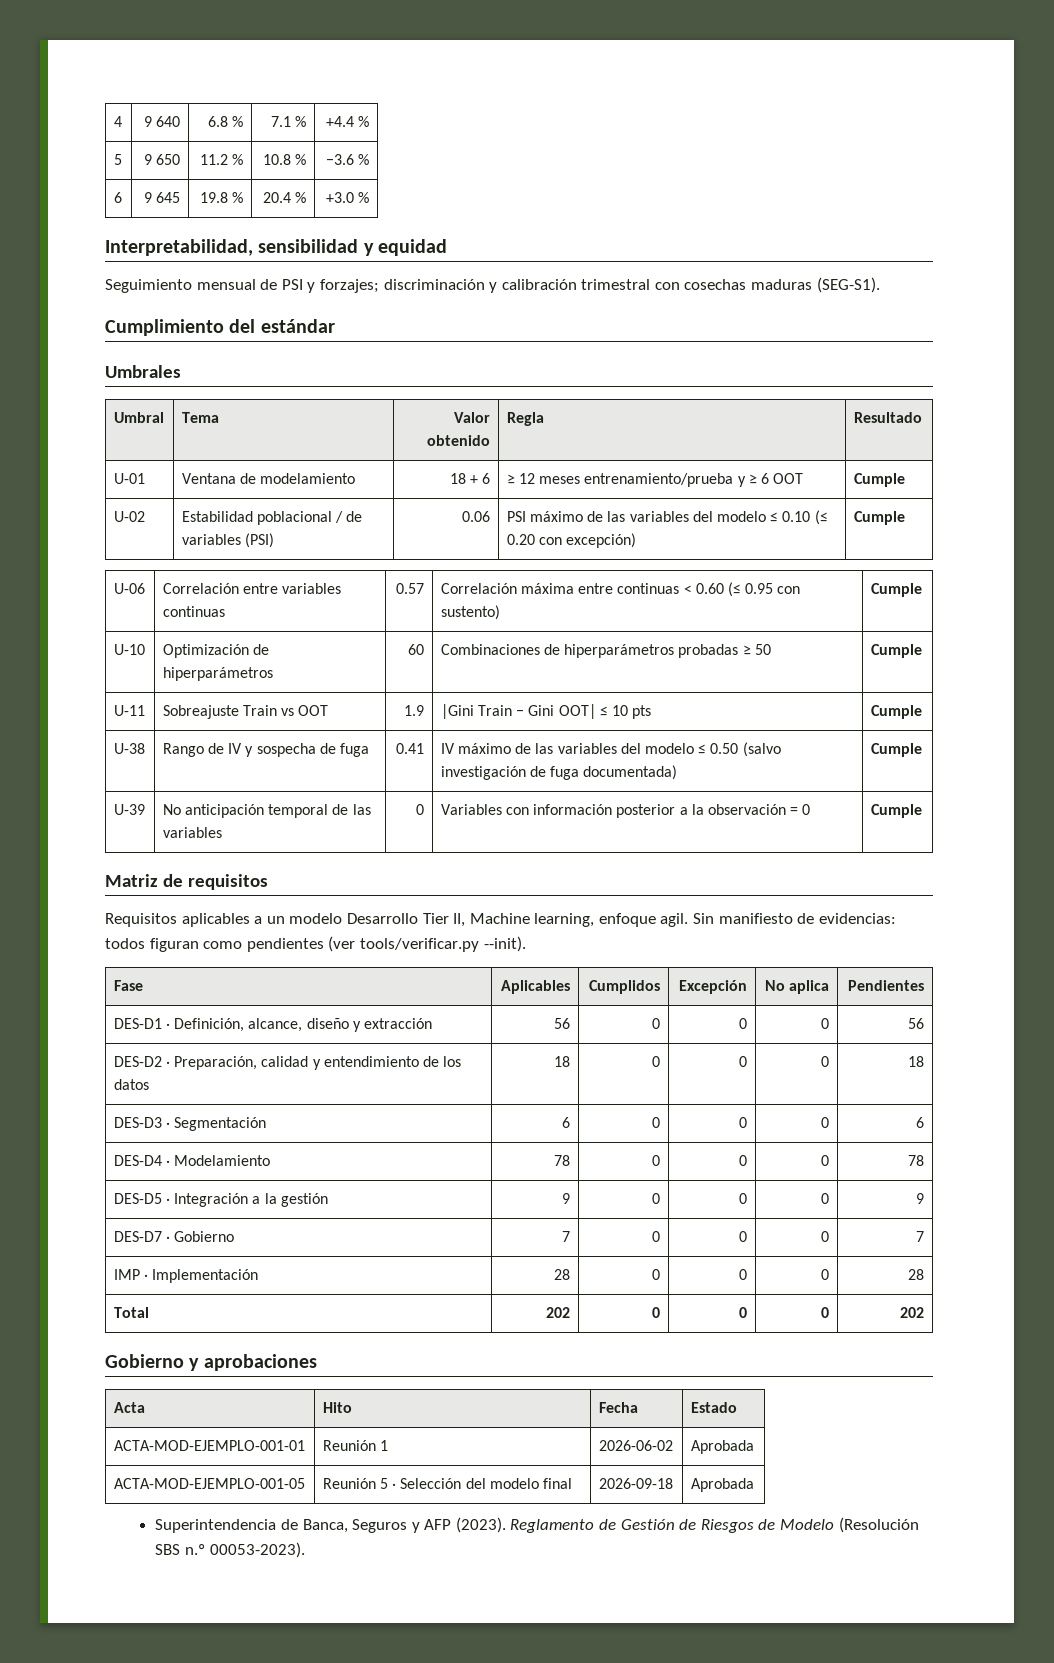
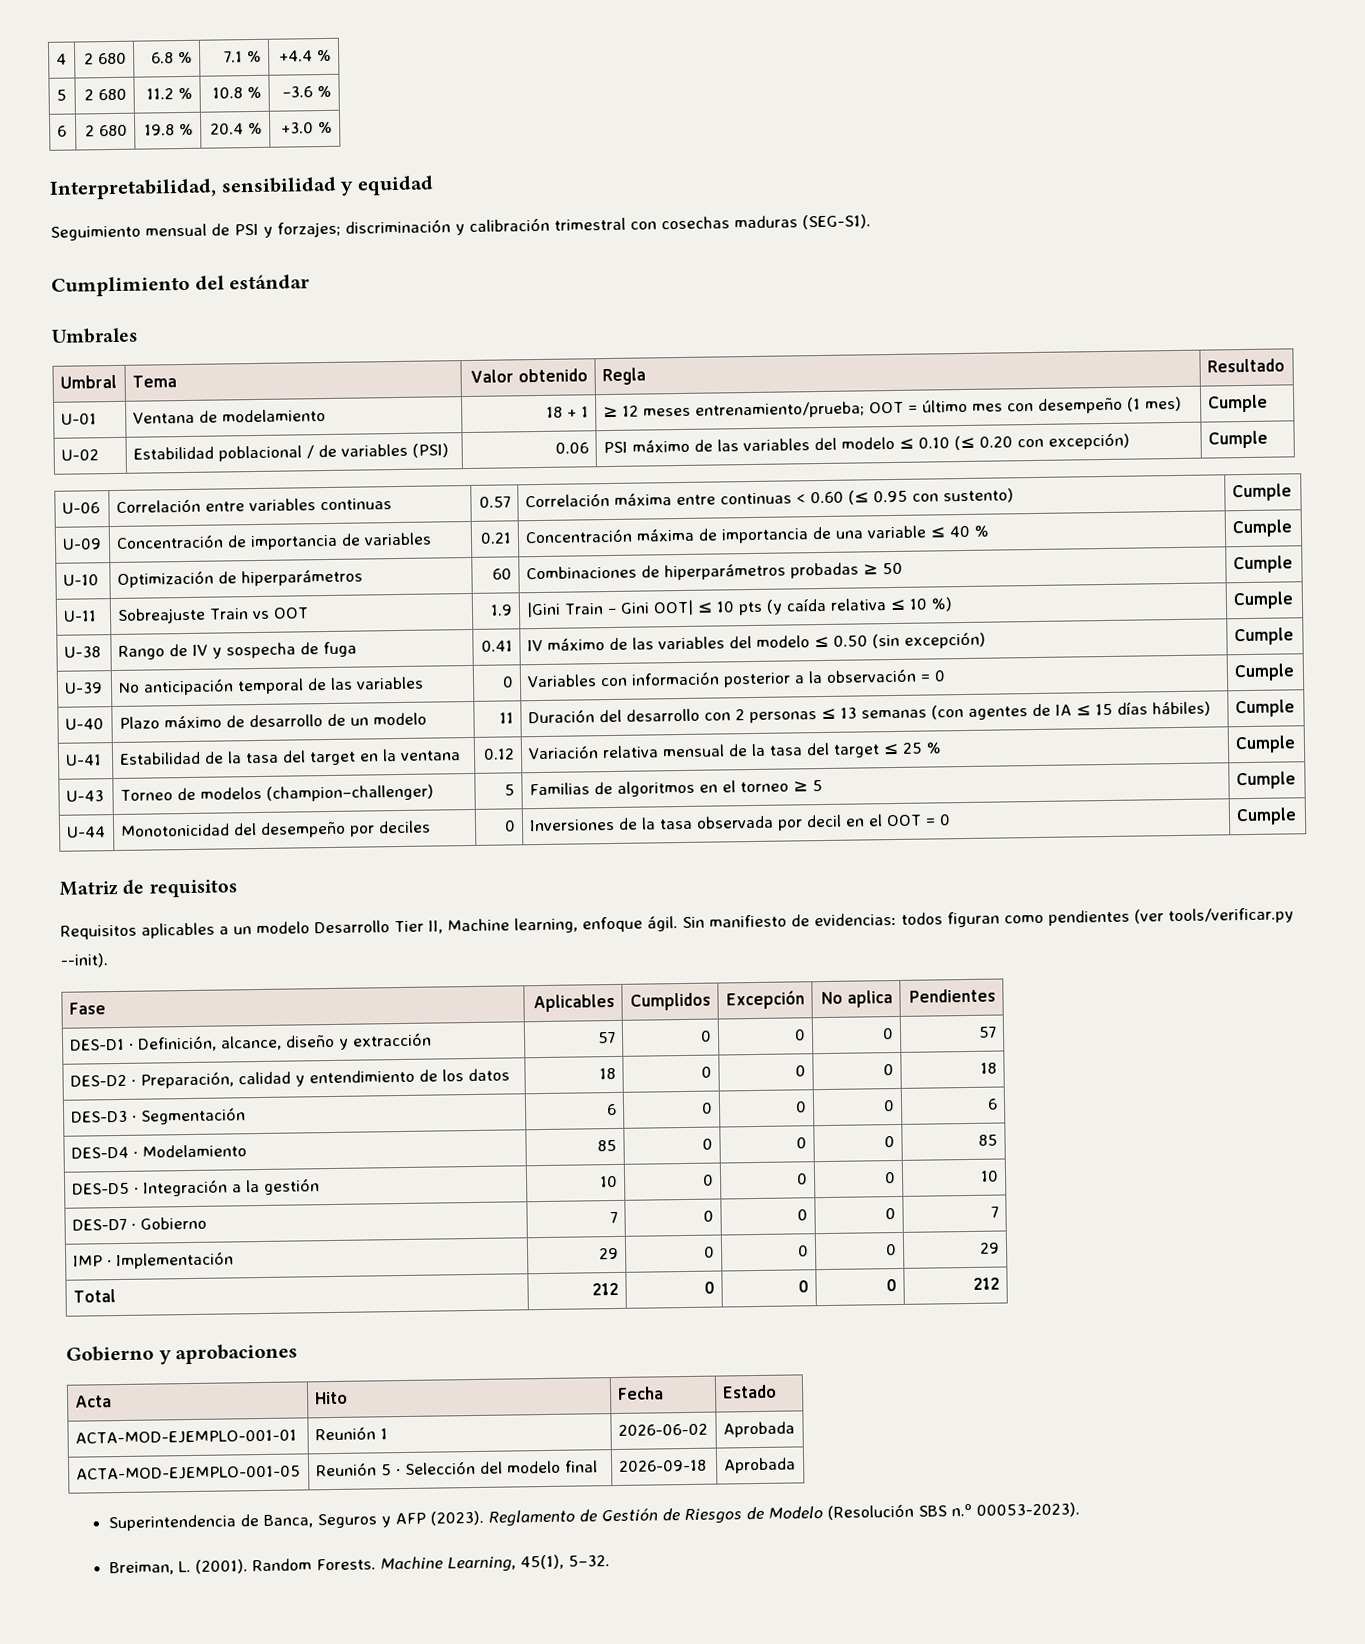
- 4 | 9 640 | 6.8 % | 7.1 % | +4.4 %
+ 4 | 2 680 | 6.8 % | 7.1 % | +4.4 %
- 5 | 9 650 | 11.2 % | 10.8 % | −3.6 %
+ 5 | 2 680 | 11.2 % | 10.8 % | −3.6 %
- 6 | 9 645 | 19.8 % | 20.4 % | +3.0 %
+ 6 | 2 680 | 19.8 % | 20.4 % | +3.0 %
- U-01 | Ventana de modelamiento | 18 + 6 | ≥ 12 meses entrenamiento/prueba y ≥ 6 OOT | Cumple
+ U-01 | Ventana de modelamiento | 18 + 1 | ≥ 12 meses entrenamiento/prueba; OOT = último mes con desempeño (1 mes) | Cumple
+ U-09 | Concentración de importancia de variables | 0.21 | Concentración máxima de importancia de una variable ≤ 40 % | Cumple
- U-11 | Sobreajuste Train vs OOT | 1.9 | |Gini Train − Gini OOT| ≤ 10 pts | Cumple
+ U-11 | Sobreajuste Train vs OOT | 1.9 | |Gini Train − Gini OOT| ≤ 10 pts (y caída relativa ≤ 10 %) | Cumple
- U-38 | Rango de IV y sospecha de fuga | 0.41 | IV máximo de las variables del modelo ≤ 0.50 (salvo investigación de fuga documentada) | Cumple
+ U-38 | Rango de IV y sospecha de fuga | 0.41 | IV máximo de las variables del modelo ≤ 0.50 (sin excepción) | Cumple
+ U-40 | Plazo máximo de desarrollo de un modelo | 11 | Duración del desarrollo con 2 personas ≤ 13 semanas (con agentes de IA ≤ 15 días hábiles) | Cumple
+ U-41 | Estabilidad de la tasa del target en la ventana | 0.12 | Variación relativa mensual de la tasa del target ≤ 25 % | Cumple
+ U-43 | Torneo de modelos (champion–challenger) | 5 | Familias de algoritmos en el torneo ≥ 5 | Cumple
+ U-44 | Monotonicidad del desempeño por deciles | 0 | Inversiones de la tasa observada por decil en el OOT = 0 | Cumple
- Requisitos aplicables a un modelo Desarrollo Tier II, Machine learning, enfoque agil.
+ Requisitos aplicables a un modelo Desarrollo Tier II, Machine learning, enfoque ágil.
- DES-D1 · Definición, alcance, diseño y extracción | 56 | 0 | 0 | 0 | 56
+ DES-D1 · Definición, alcance, diseño y extracción | 57 | 0 | 0 | 0 | 57
- DES-D4 · Modelamiento | 78 | 0 | 0 | 0 | 78
+ DES-D4 · Modelamiento | 85 | 0 | 0 | 0 | 85
- DES-D5 · Integración a la gestión | 9 | 0 | 0 | 0 | 9
+ DES-D5 · Integración a la gestión | 10 | 0 | 0 | 0 | 10
- IMP · Implementación | 28 | 0 | 0 | 0 | 28
+ IMP · Implementación | 29 | 0 | 0 | 0 | 29
- Total | 202 | 0 | 0 | 0 | 202
+ Total | 212 | 0 | 0 | 0 | 212
+ Breiman, L. (2001). Random Forests. Machine Learning, 45(1), 5–32.

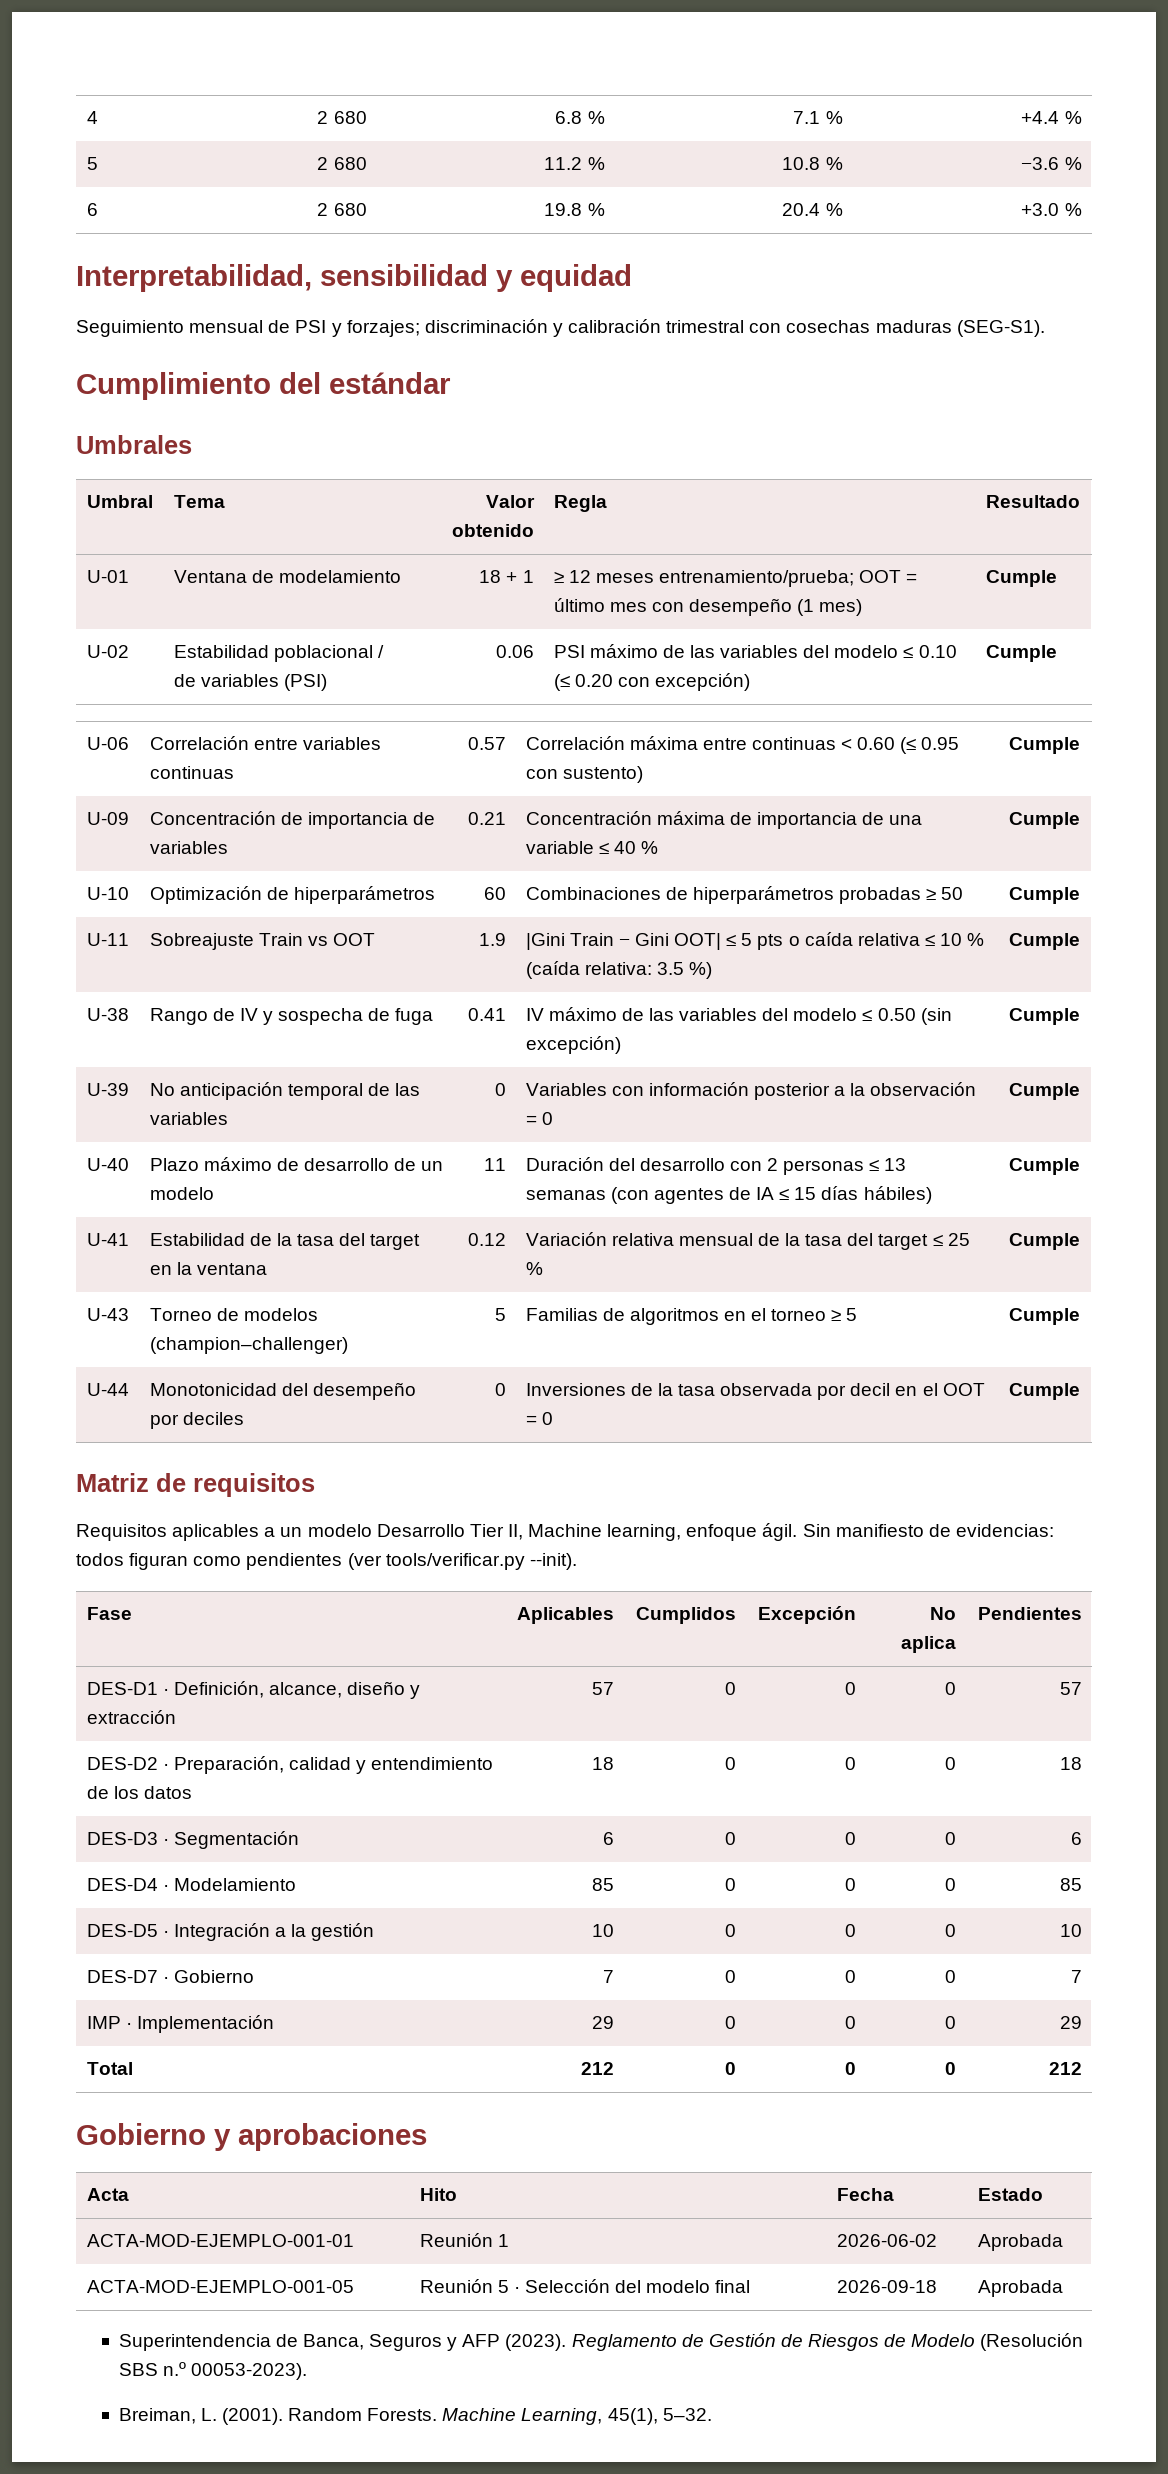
- U-11 | Sobreajuste Train vs OOT | 1.9 | |Gini Train − Gini OOT| ≤ 10 pts (y caída relativa ≤ 10 %) | Cumple
+ U-11 | Sobreajuste Train vs OOT | 1.9 | |Gini Train − Gini OOT| ≤ 5 pts o caída relativa ≤ 10 % (caída relativa: 3.5 %) | Cumple

